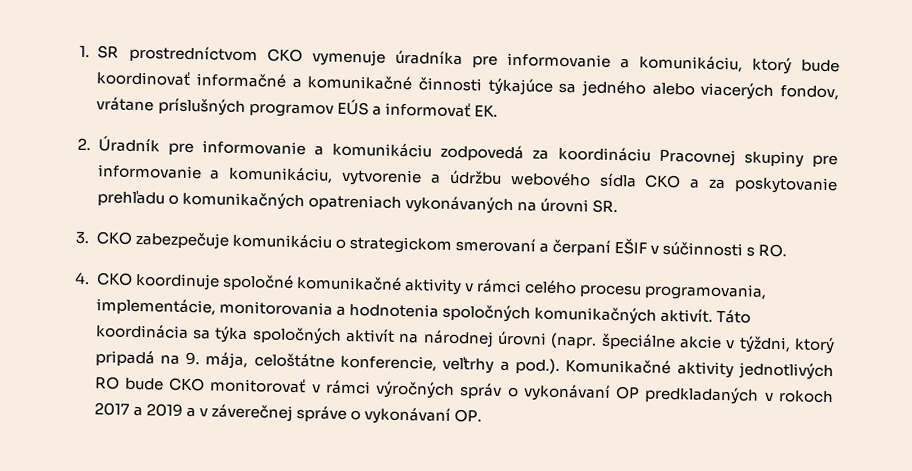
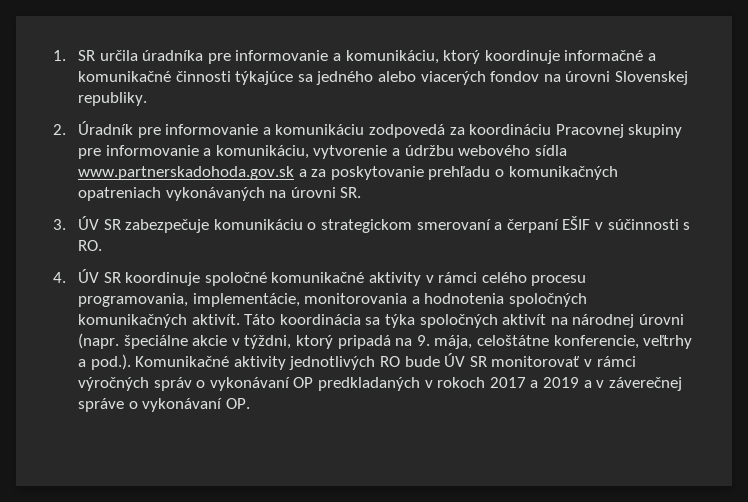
- 1. SR prostredníctvom CKO vymenuje úradníka pre informovanie a komunikáciu, ktorý bude koordinovať informačné a komunikačné činnosti týkajúce sa jedného alebo viacerých fondov, vrátane príslušných programov EÚS a informovať EK.
+ 1. SR určila úradníka pre informovanie a komunikáciu, ktorý koordinuje informačné a komunikačné činnosti týkajúce sa jedného alebo viacerých fondov na úrovni Slovenskej republiky.
- 2. Úradník pre informovanie a komunikáciu zodpovedá za koordináciu Pracovnej skupiny pre informovanie a komunikáciu, vytvorenie a údržbu webového sídla CKO a za poskytovanie prehľadu o komunikačných opatreniach vykonávaných na úrovni SR.
+ 2. Úradník pre informovanie a komunikáciu zodpovedá za koordináciu Pracovnej skupiny pre informovanie a komunikáciu, vytvorenie a údržbu webového sídla www.partnerskadohoda.gov.sk a za poskytovanie prehľadu o komunikačných opatreniach vykonávaných na úrovni SR.
- 3. CKO zabezpečuje komunikáciu o strategickom smerovaní a čerpaní EŠIF v súčinnosti s RO.
+ 3. ÚV SR zabezpečuje komunikáciu o strategickom smerovaní a čerpaní EŠIF v súčinnosti s RO.
- 4. CKO koordinuje spoločné komunikačné aktivity v rámci celého procesu programovania, implementácie, monitorovania a hodnotenia spoločných komunikačných aktivít.
+ 4. ÚV SR koordinuje spoločné komunikačné aktivity v rámci celého procesu programovania, implementácie, monitorovania a hodnotenia spoločných komunikačných aktivít.
- Táto koordinácia sa týka spoločných aktivít na národnej úrovni (napr. špeciálne akcie v týždni, ktorý pripadá na 9. mája, celoštátne konferencie, veľtrhy a pod.). Komunikačné aktivity jednotlivých RO bude CKO monitorovať v rámci výročných správ o vykonávaní OP predkladaných v rokoch 2017 a 2019 a v záverečnej správe o vykonávaní OP.
+ Táto koordinácia sa týka spoločných aktivít na národnej úrovni (napr. špeciálne akcie v týždni, ktorý pripadá na 9. mája, celoštátne konferencie, veľtrhy a pod.). Komunikačné aktivity jednotlivých RO bude ÚV SR monitorovať v rámci výročných správ o vykonávaní OP predkladaných v rokoch 2017 a 2019 a v záverečnej správe o vykonávaní OP.

